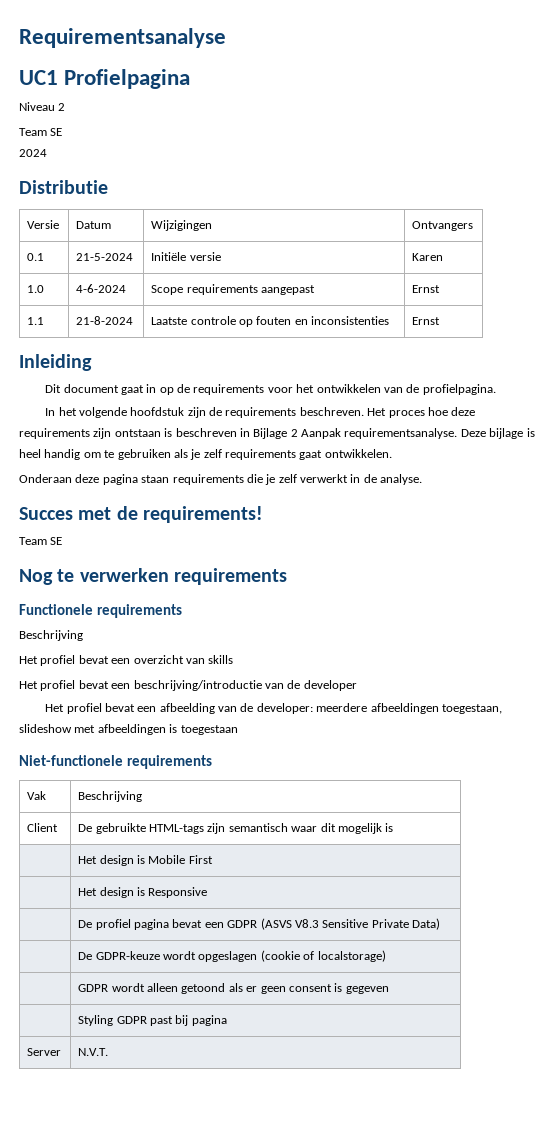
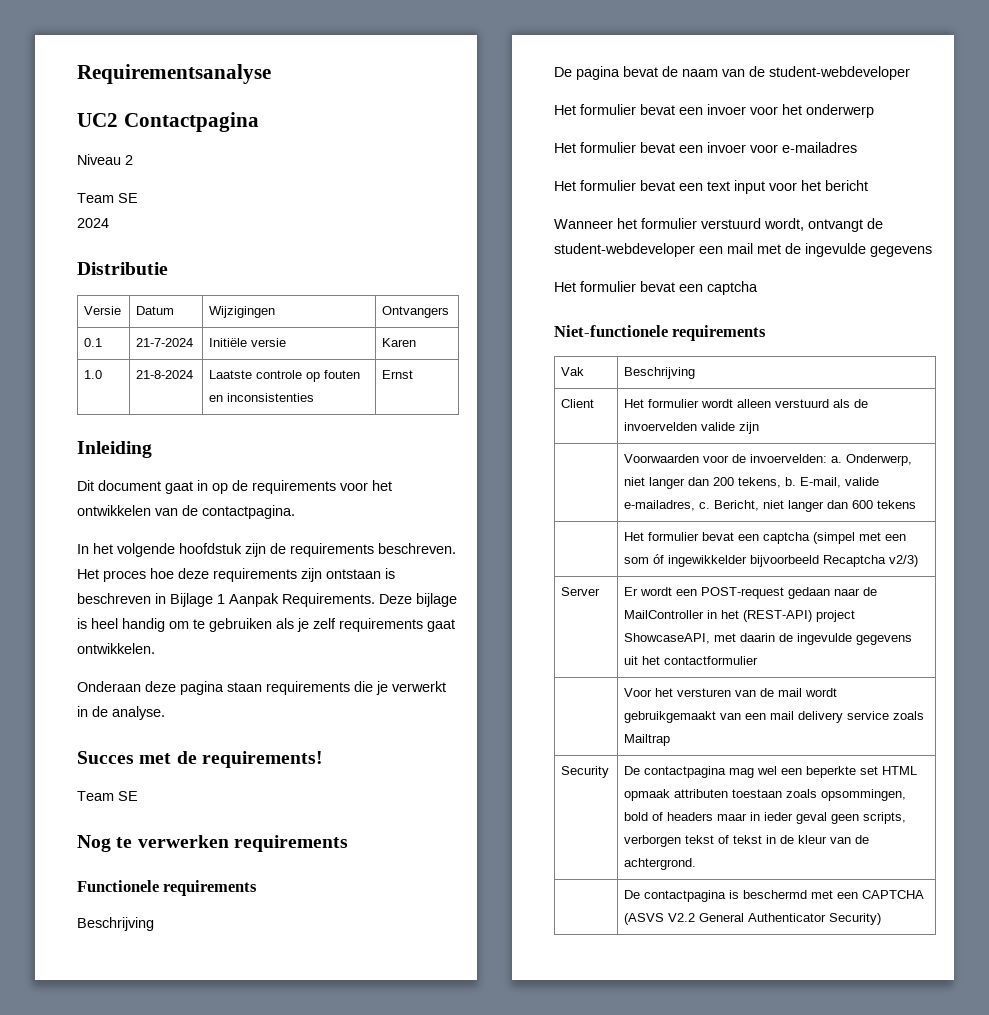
- UC1 Profielpagina
+ UC2 Contactpagina
- 0.1 | 21-5-2024 | Initiële versie | Karen
+ 0.1 | 21-7-2024 | Initiële versie | Karen
- 1.0 | 4-6-2024 | Scope requirements aangepast | Ernst
- 1.1 | 21-8-2024 | Laatste controle op fouten en inconsistenties | Ernst
+ 1.0 | 21-8-2024 | Laatste controle op fouten en inconsistenties | Ernst
- Dit document gaat in op de requirements voor het ontwikkelen van de profielpagina.
+ Dit document gaat in op de requirements voor het ontwikkelen van de contactpagina.
- Het proces hoe deze requirements zijn ontstaan is beschreven in Bijlage 2 Aanpak requirementsanalyse.
+ Het proces hoe deze requirements zijn ontstaan is beschreven in Bijlage 1 Aanpak Requirements.
- Onderaan deze pagina staan requirements die je zelf verwerkt in de analyse.
+ Onderaan deze pagina staan requirements die je verwerkt in de analyse.
- Het profiel bevat een overzicht van skills
- Het profiel bevat een beschrijving/introductie van de developer
- Het profiel bevat een afbeelding van de developer: meerdere afbeeldingen toegestaan, slideshow met afbeeldingen is toegestaan
+ De pagina bevat de naam van de student-webdeveloper
+ Het formulier bevat een invoer voor het onderwerp
+ Het formulier bevat een invoer voor e-mailadres
+ Het formulier bevat een text input voor het bericht
+ Wanneer het formulier verstuurd wordt, ontvangt de student-webdeveloper een mail met de ingevulde gegevens
+ Het formulier bevat een captcha
- Client | De gebruikte HTML-tags zijn semantisch waar dit mogelijk is
- | Het design is Mobile First
- | Het design is Responsive
- | De profiel pagina bevat een GDPR (ASVS V8.3 Sensitive Private Data)
- | De GDPR-keuze wordt opgeslagen (cookie of localstorage)
- | GDPR wordt alleen getoond als er geen consent is gegeven
- | Styling GDPR past bij pagina
- Server | N.V.T.
+ Client | Het formulier wordt alleen verstuurd als de invoervelden valide zijn
+ | Voorwaarden voor de invoervelden: a. Onderwerp, niet langer dan 200 tekens, b. E-mail, valide e-mailadres, c. Bericht, niet langer dan 600 tekens
+ | Het formulier bevat een captcha (simpel met een som óf ingewikkelder bijvoorbeeld Recaptcha v2/3)
+ Server | Er wordt een POST-request gedaan naar de MailController in het (REST-API) project ShowcaseAPI, met daarin de ingevulde gegevens uit het contactformulier
+ | Voor het versturen van de mail wordt gebruikgemaakt van een mail delivery service zoals Mailtrap
+ Security | De contactpagina mag wel een beperkte set HTML opmaak attributen toestaan zoals opsommingen, bold of headers maar in ieder geval geen scripts, verborgen tekst of tekst in de kleur van de achtergrond.
+ | De contactpagina is beschermd met een CAPTCHA (ASVS V2.2 General Authenticator Security)

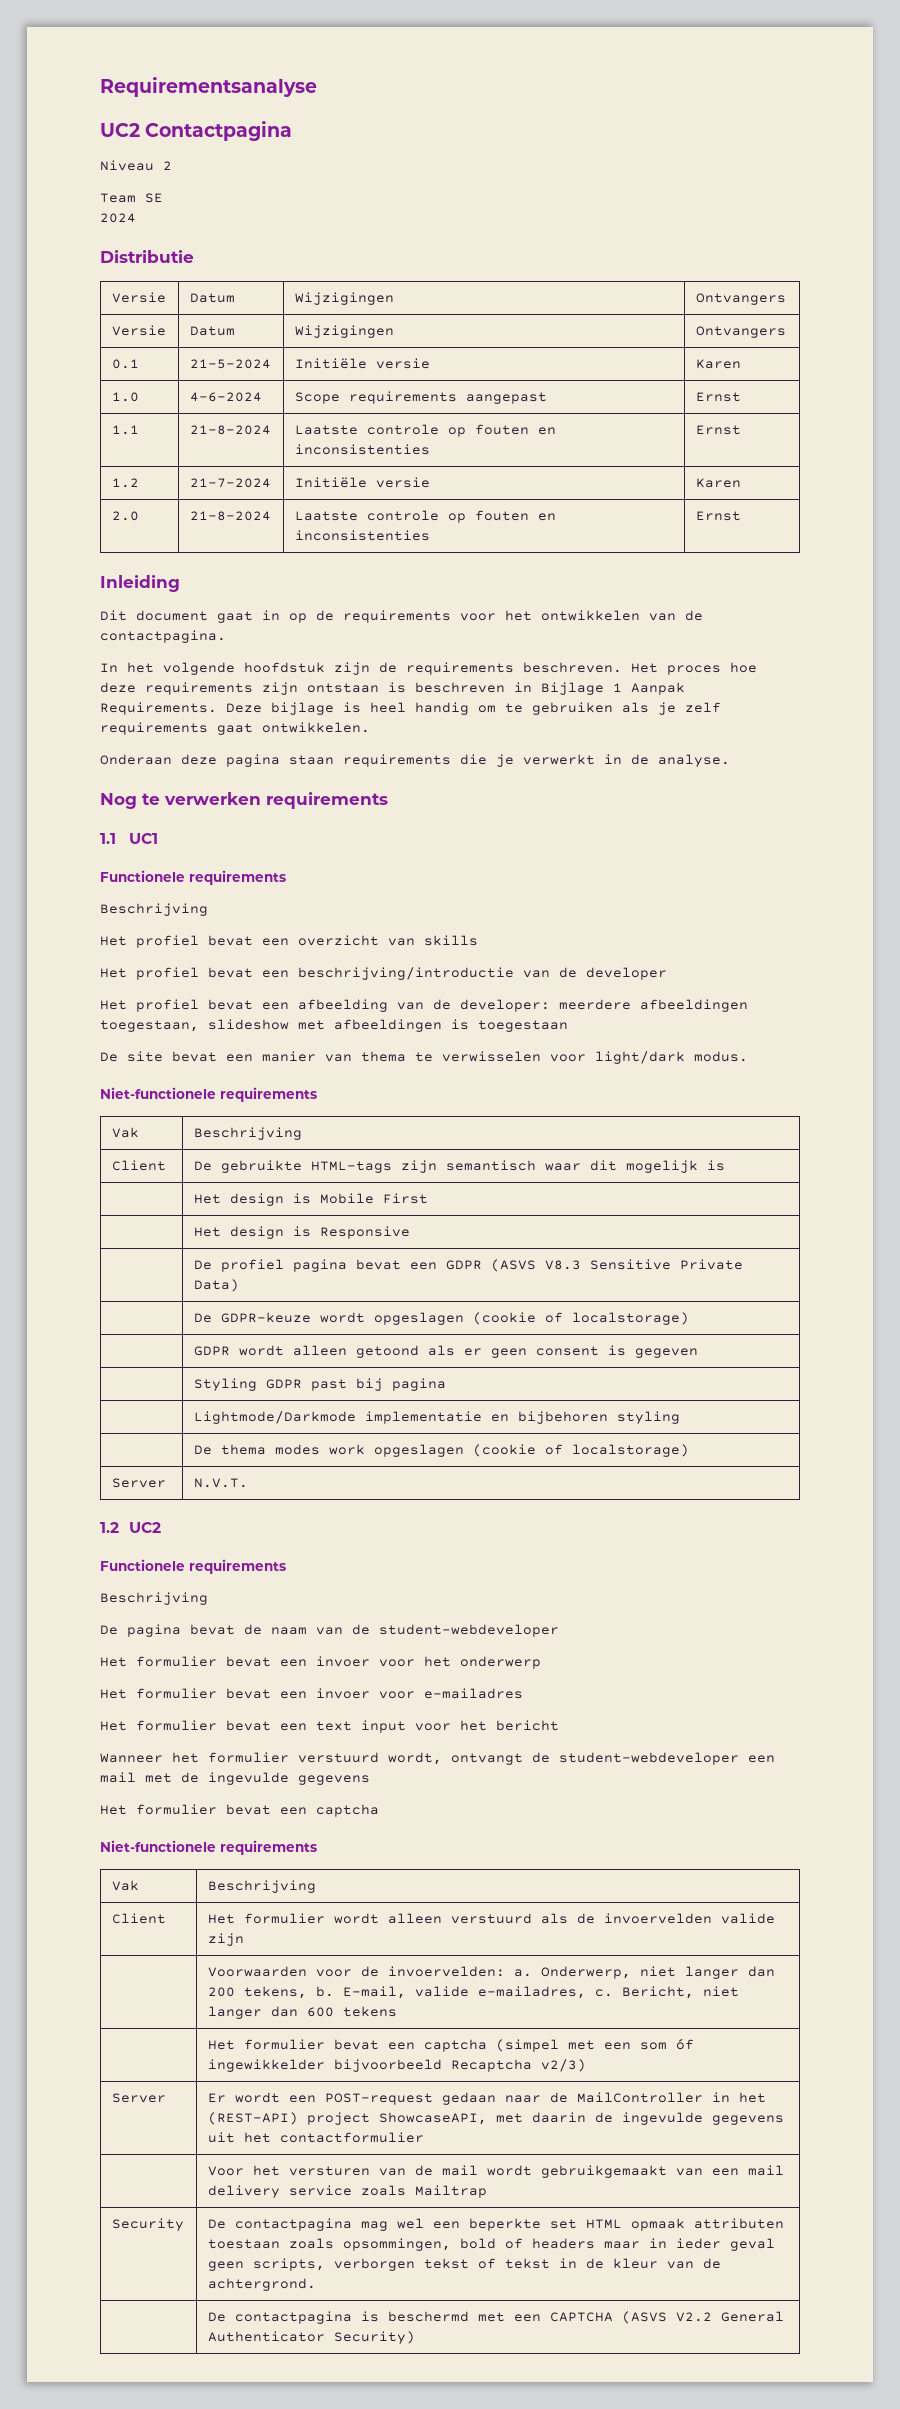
  Distributie
  Versie | Datum | Wijzigingen | Ontvangers
- 0.1 | 21-7-2024 | Initiële versie | Karen
+ Versie | Datum | Wijzigingen | Ontvangers
+ 0.1 | 21-5-2024 | Initiële versie | Karen
+ 1.0 | 4-6-2024 | Scope requirements aangepast | Ernst
+ 1.1 | 21-8-2024 | Laatste controle op fouten en inconsistenties | Ernst
+ 1.2 | 21-7-2024 | Initiële versie | Karen
- 1.0 | 21-8-2024 | Laatste controle op fouten en inconsistenties | Ernst
+ 2.0 | 21-8-2024 | Laatste controle op fouten en inconsistenties | Ernst
- Succes met de requirements!
- Team SE
  Nog te verwerken requirements
+ 1.1 UC1
+ Functionele requirements
+ Beschrijving
+ Het profiel bevat een overzicht van skills
+ Het profiel bevat een beschrijving/introductie van de developer
+ Het profiel bevat een afbeelding van de developer: meerdere afbeeldingen toegestaan, slideshow met afbeeldingen is toegestaan
+ De site bevat een manier van thema te verwisselen voor light/dark modus.
+ Niet-functionele requirements
+ Vak | Beschrijving
+ Client | De gebruikte HTML-tags zijn semantisch waar dit mogelijk is
+ | Het design is Mobile First
+ | Het design is Responsive
+ | De profiel pagina bevat een GDPR (ASVS V8.3 Sensitive Private Data)
+ | De GDPR-keuze wordt opgeslagen (cookie of localstorage)
+ | GDPR wordt alleen getoond als er geen consent is gegeven
+ | Styling GDPR past bij pagina
+ | Lightmode/Darkmode implementatie en bijbehoren styling
+ | De thema modes work opgeslagen (cookie of localstorage)
+ Server | N.V.T.
+ 1.2 UC2

